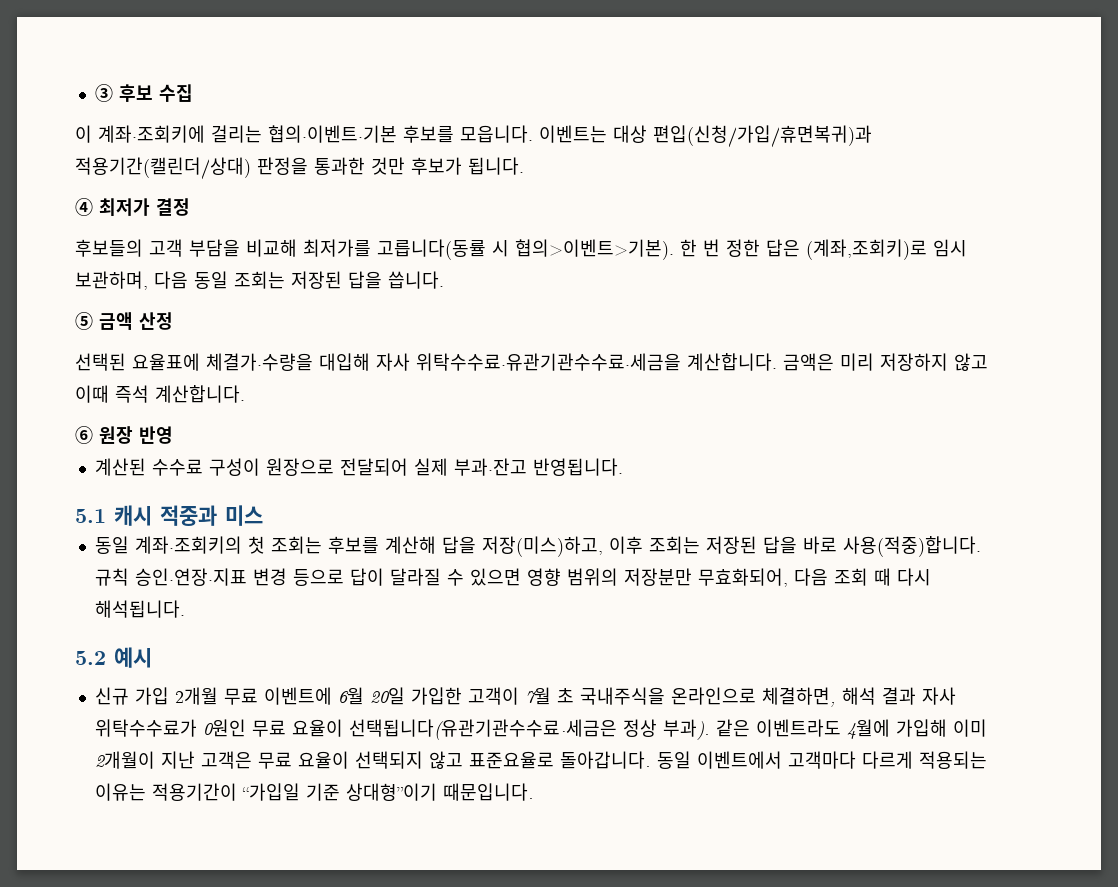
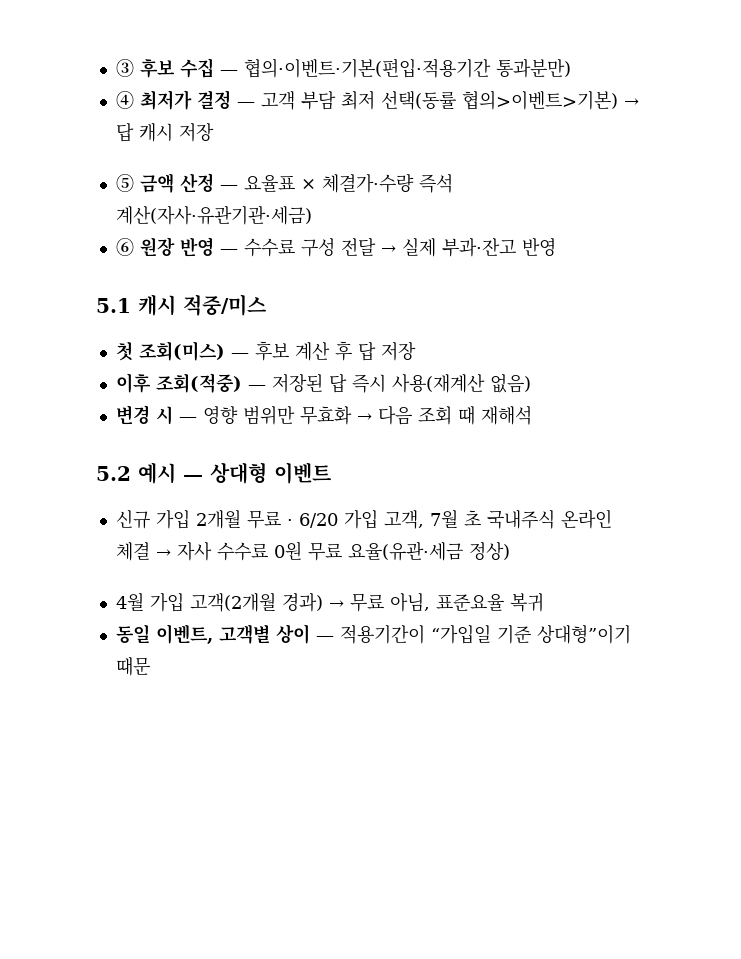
- ③ 후보 수집
- 이 계좌·조회키에 걸리는 협의·이벤트·기본 후보를 모읍니다. 이벤트는 대상 편입(신청/가입/휴면복귀)과 적용기간(캘린더/상대) 판정을 통과한 것만 후보가 됩니다.
- ④ 최저가 결정
- 후보들의 고객 부담을 비교해 최저가를 고릅니다(동률 시 협의>이벤트>기본). 한 번 정한 답은 (계좌,조회키)로 임시 보관하며, 다음 동일 조회는 저장된 답을 씁니다.
- ⑤ 금액 산정
- 선택된 요율표에 체결가·수량을 대입해 자사 위탁수수료·유관기관수수료·세금을 계산합니다. 금액은 미리 저장하지 않고 이때 즉석 계산합니다.
- ⑥ 원장 반영
- 계산된 수수료 구성이 원장으로 전달되어 실제 부과·잔고 반영됩니다.
+ ③ 후보 수집 — 협의·이벤트·기본(편입·적용기간 통과분만)
+ ④ 최저가 결정 — 고객 부담 최저 선택(동률 협의>이벤트>기본) → 답 캐시 저장
+ ⑤ 금액 산정 — 요율표 × 체결가·수량 즉석 계산(자사·유관기관·세금)
+ ⑥ 원장 반영 — 수수료 구성 전달 → 실제 부과·잔고 반영
- 5.1 캐시 적중과 미스
- 동일 계좌·조회키의 첫 조회는 후보를 계산해 답을 저장(미스)하고, 이후 조회는 저장된 답을 바로 사용(적중)합니다. 규칙 승인·연장·지표 변경 등으로 답이 달라질 수 있으면 영향 범위의 저장분만 무효화되어, 다음 조회 때 다시 해석됩니다.
+ 5.1 캐시 적중/미스
+ 첫 조회(미스) — 후보 계산 후 답 저장
+ 이후 조회(적중) — 저장된 답 즉시 사용(재계산 없음)
+ 변경 시 — 영향 범위만 무효화 → 다음 조회 때 재해석
- 5.2 예시
+ 5.2 예시 — 상대형 이벤트
- 신규 가입 2개월 무료 이벤트에 6월 20일 가입한 고객이 7월 초 국내주식을 온라인으로 체결하면, 해석 결과 자사 위탁수수료가 0원인 무료 요율이 선택됩니다(유관기관수수료·세금은 정상 부과). 같은 이벤트라도 4월에 가입해 이미 2개월이 지난 고객은 무료 요율이 선택되지 않고 표준요율로 돌아갑니다. 동일 이벤트에서 고객마다 다르게 적용되는 이유는 적용기간이 “가입일 기준 상대형”이기 때문입니다.
+ 신규 가입 2개월 무료 · 6/20 가입 고객, 7월 초 국내주식 온라인 체결 → 자사 수수료 0원 무료 요율(유관·세금 정상)
+ 4월 가입 고객(2개월 경과) → 무료 아님, 표준요율 복귀
+ 동일 이벤트, 고객별 상이 — 적용기간이 “가입일 기준 상대형”이기 때문

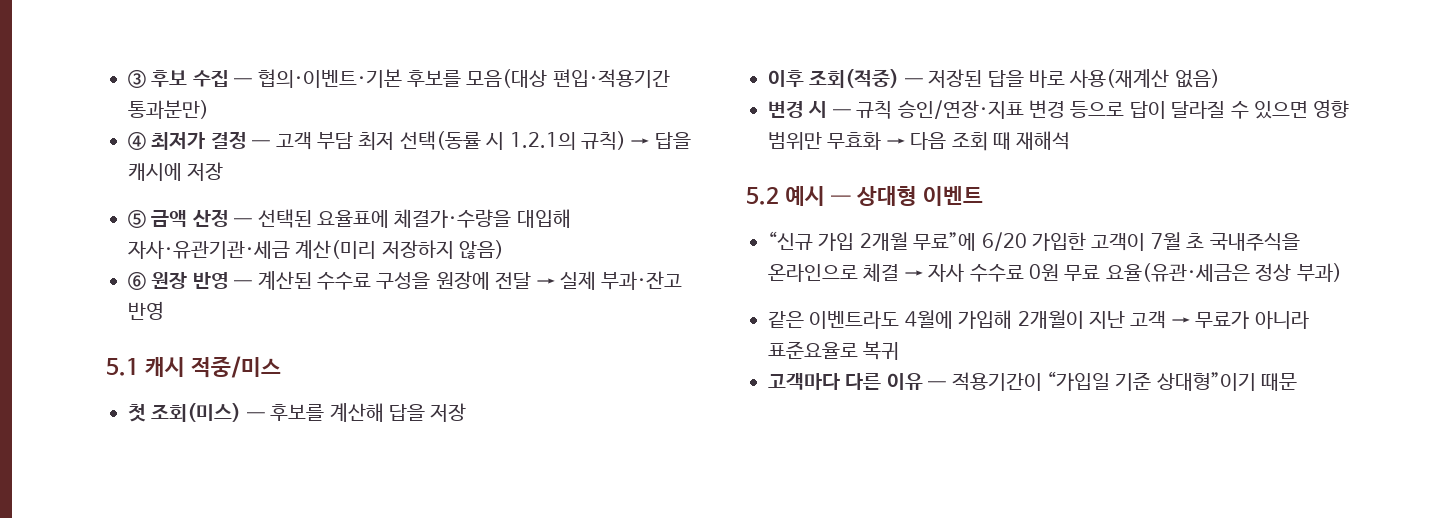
- ③ 후보 수집 — 협의·이벤트·기본(편입·적용기간 통과분만)
+ ③ 후보 수집 — 협의·이벤트·기본 후보를 모음(대상 편입·적용기간 통과분만)
- ④ 최저가 결정 — 고객 부담 최저 선택(동률 협의>이벤트>기본) → 답 캐시 저장
+ ④ 최저가 결정 — 고객 부담 최저 선택(동률 시 1.2.1의 규칙) → 답을 캐시에 저장
- ⑤ 금액 산정 — 요율표 × 체결가·수량 즉석 계산(자사·유관기관·세금)
+ ⑤ 금액 산정 — 선택된 요율표에 체결가·수량을 대입해 자사·유관기관·세금 계산(미리 저장하지 않음)
- ⑥ 원장 반영 — 수수료 구성 전달 → 실제 부과·잔고 반영
+ ⑥ 원장 반영 — 계산된 수수료 구성을 원장에 전달 → 실제 부과·잔고 반영
- 첫 조회(미스) — 후보 계산 후 답 저장
+ 첫 조회(미스) — 후보를 계산해 답을 저장
- 이후 조회(적중) — 저장된 답 즉시 사용(재계산 없음)
+ 이후 조회(적중) — 저장된 답을 바로 사용(재계산 없음)
- 변경 시 — 영향 범위만 무효화 → 다음 조회 때 재해석
+ 변경 시 — 규칙 승인/연장·지표 변경 등으로 답이 달라질 수 있으면 영향 범위만 무효화 → 다음 조회 때 재해석
- 신규 가입 2개월 무료 · 6/20 가입 고객, 7월 초 국내주식 온라인 체결 → 자사 수수료 0원 무료 요율(유관·세금 정상)
- 4월 가입 고객(2개월 경과) → 무료 아님, 표준요율 복귀
- 동일 이벤트, 고객별 상이 — 적용기간이 “가입일 기준 상대형”이기 때문
+ “신규 가입 2개월 무료”에 6/20 가입한 고객이 7월 초 국내주식을 온라인으로 체결 → 자사 수수료 0원 무료 요율(유관·세금은 정상 부과)
+ 같은 이벤트라도 4월에 가입해 2개월이 지난 고객 → 무료가 아니라 표준요율로 복귀
+ 고객마다 다른 이유 — 적용기간이 “가입일 기준 상대형”이기 때문

